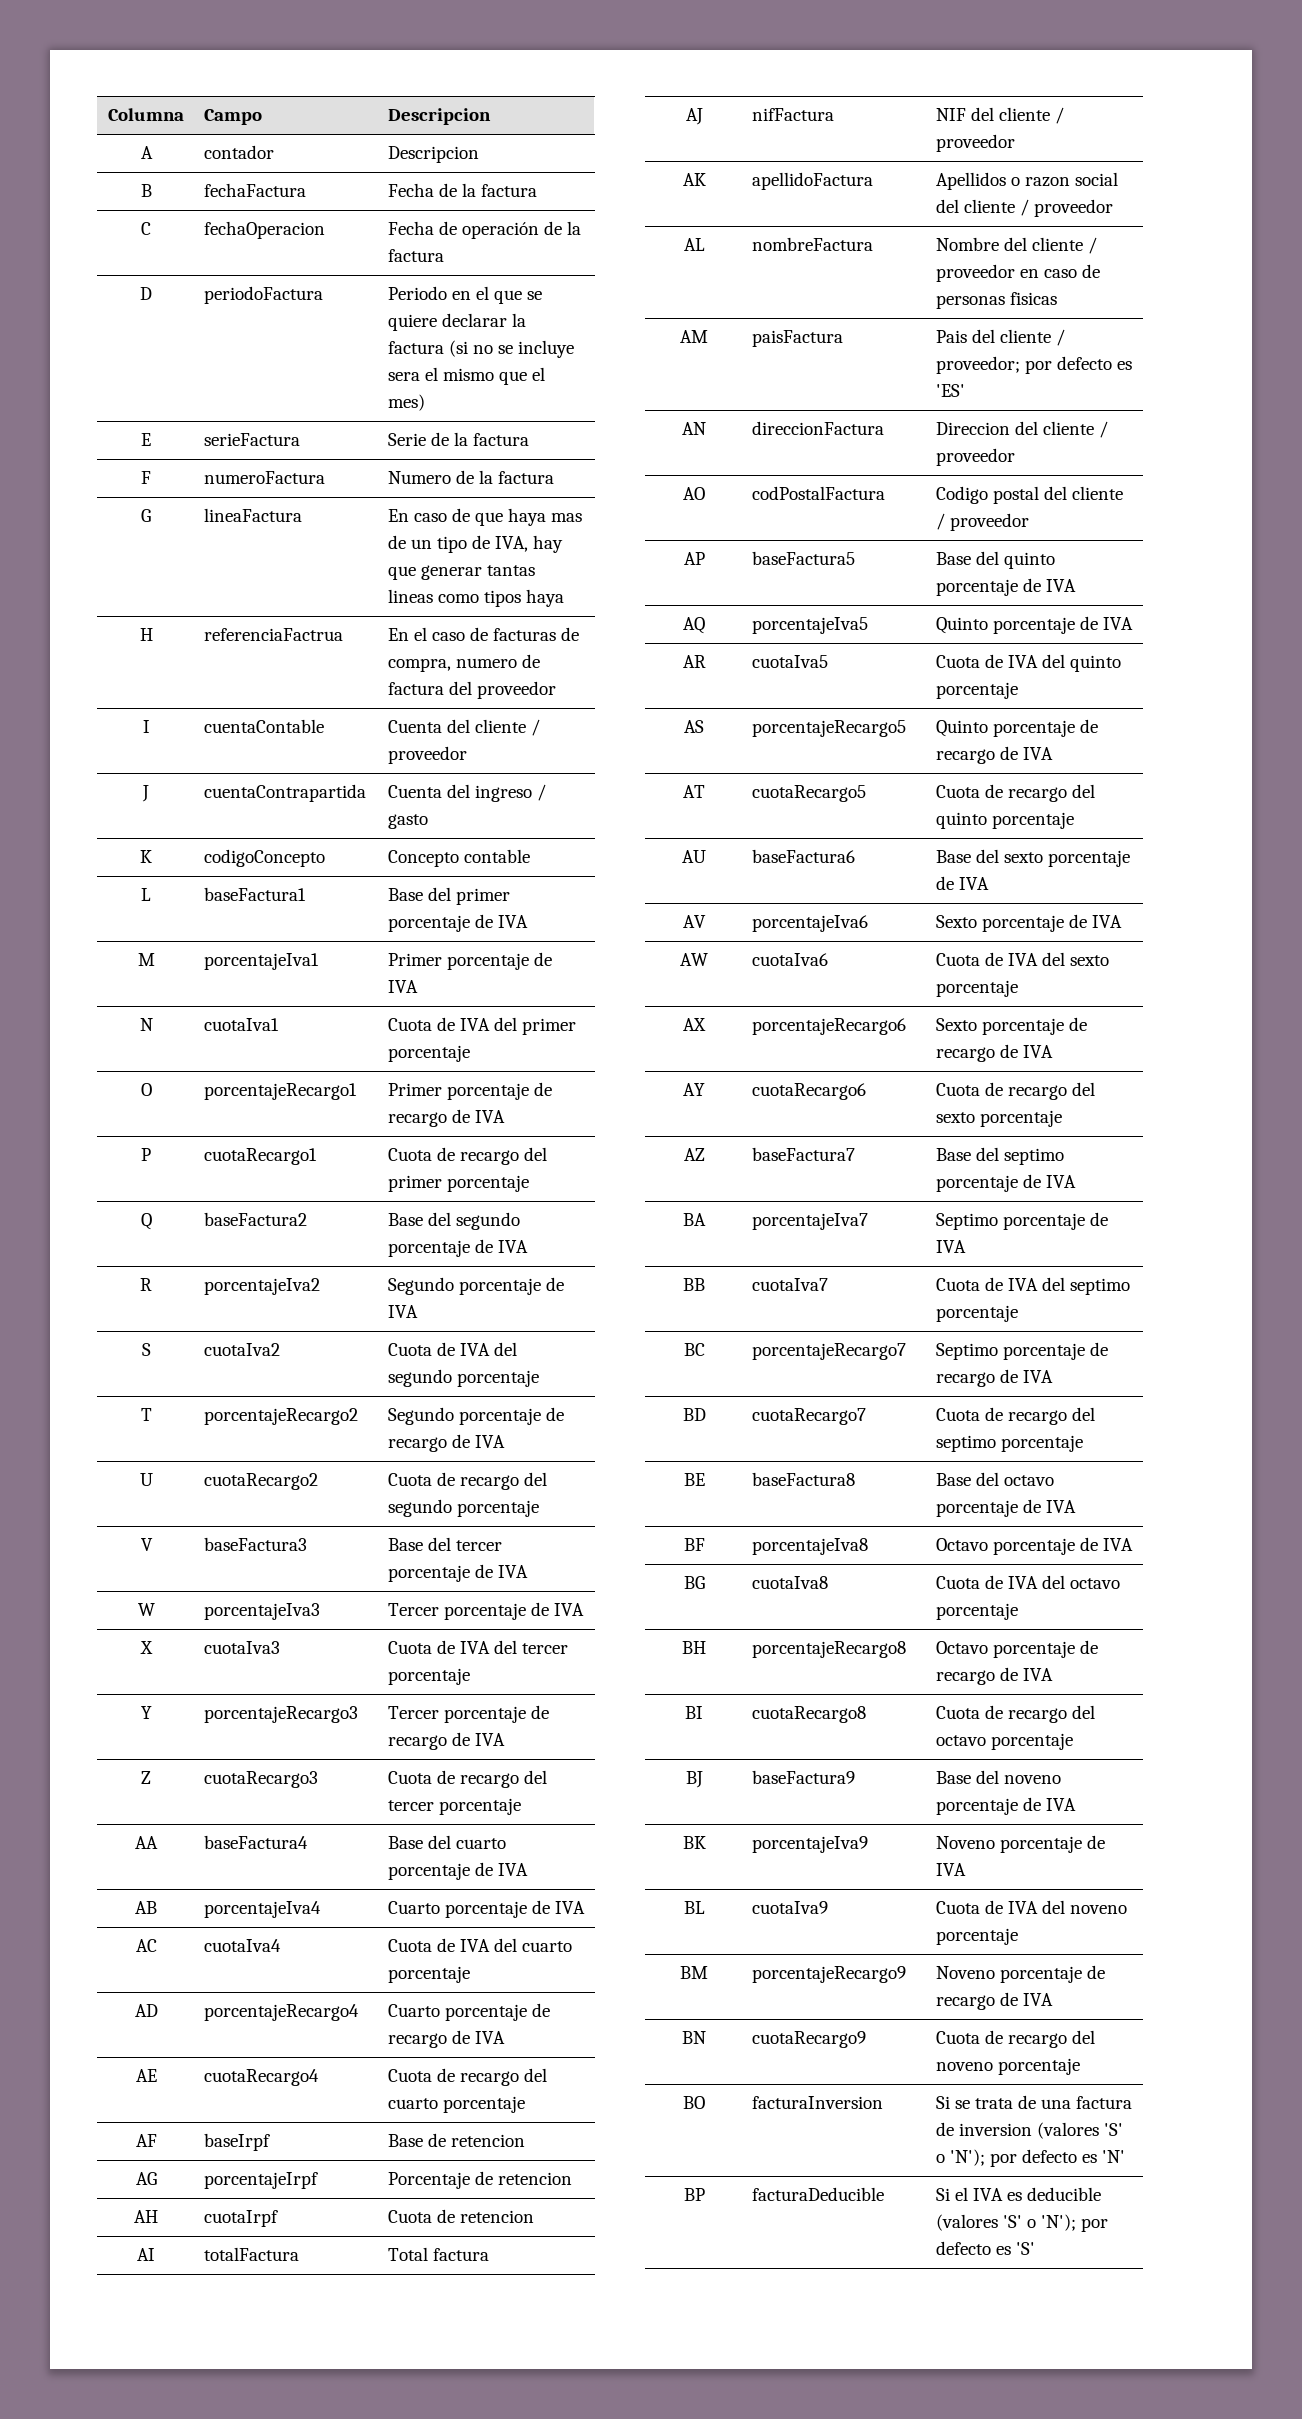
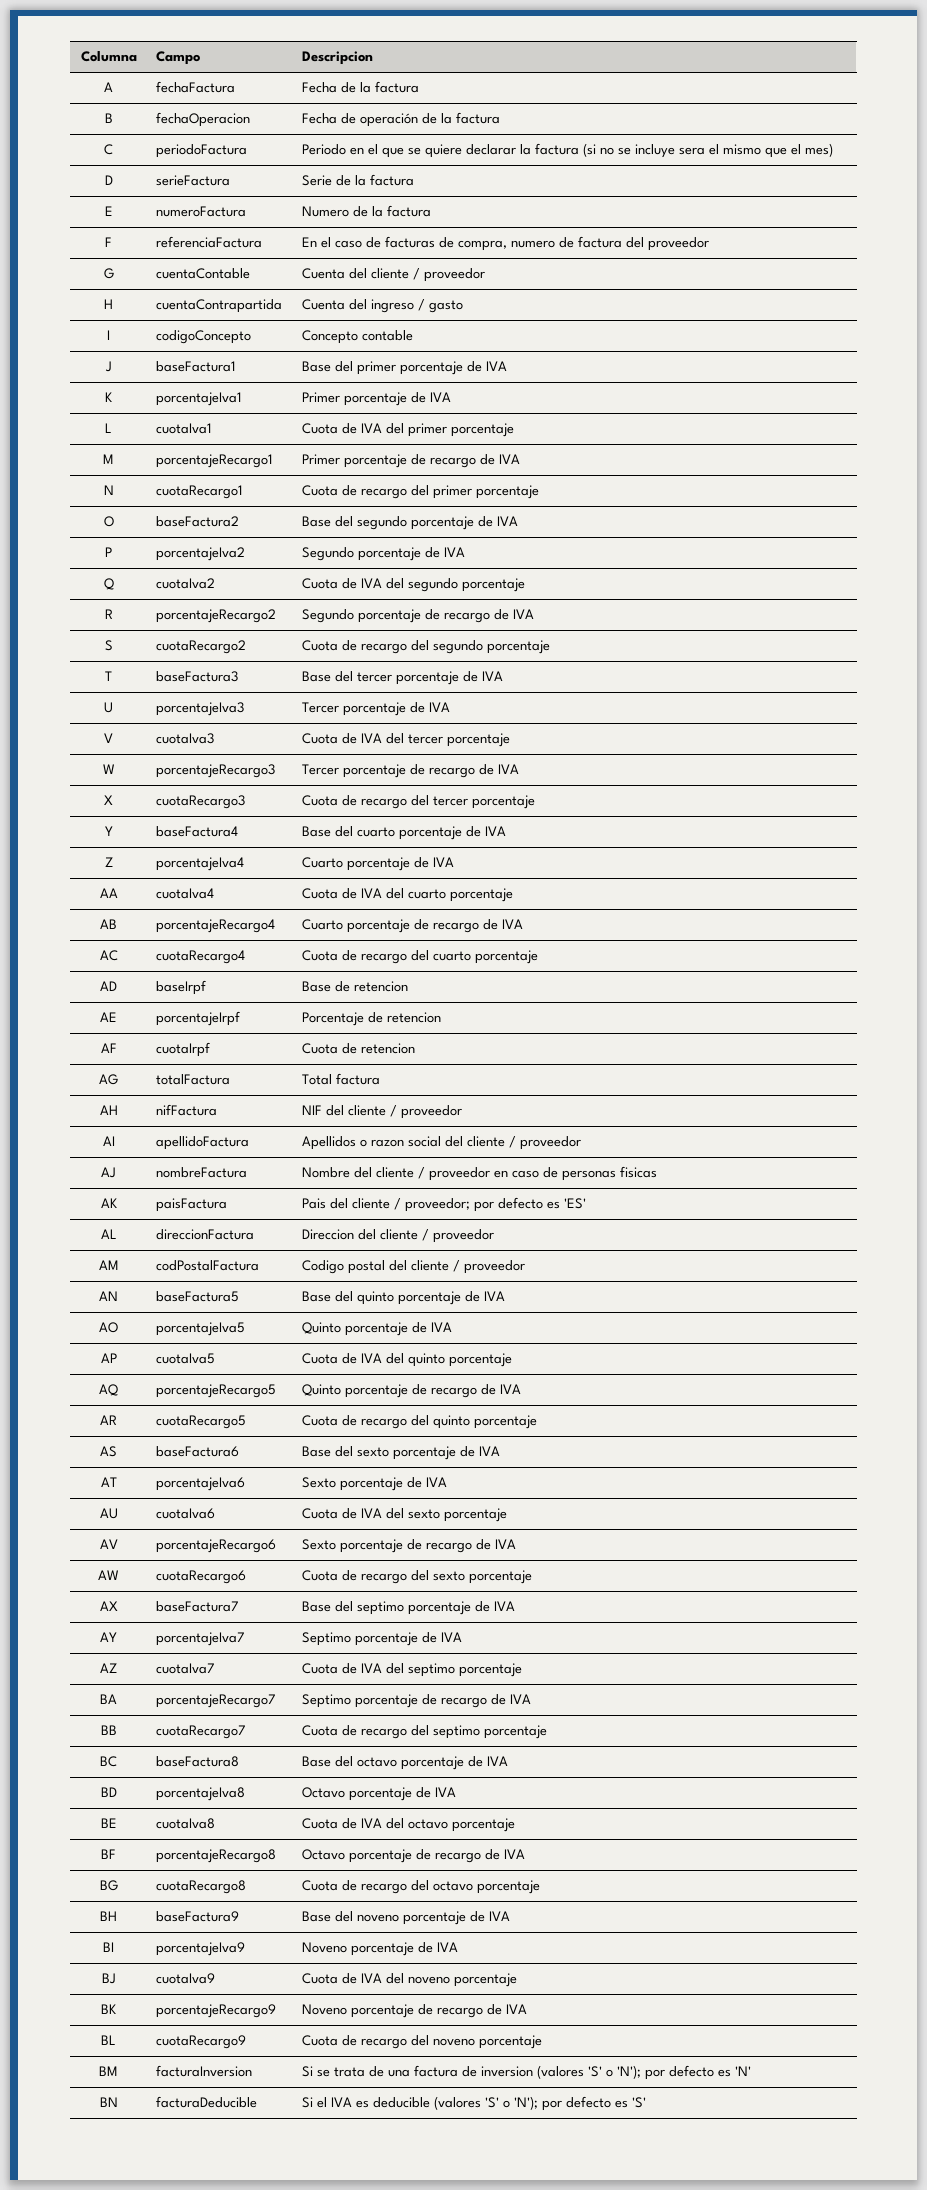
- A | contador | Descripcion
- B | fechaFactura | Fecha de la factura
+ A | fechaFactura | Fecha de la factura
- C | fechaOperacion | Fecha de operación de la factura
+ B | fechaOperacion | Fecha de operación de la factura
- D | periodoFactura | Periodo en el que se quiere declarar la factura (si no se incluye sera el mismo que el mes)
+ C | periodoFactura | Periodo en el que se quiere declarar la factura (si no se incluye sera el mismo que el mes)
- E | serieFactura | Serie de la factura
+ D | serieFactura | Serie de la factura
- F | numeroFactura | Numero de la factura
+ E | numeroFactura | Numero de la factura
- G | lineaFactura | En caso de que haya mas de un tipo de IVA, hay que generar tantas lineas como tipos haya
- H | referenciaFactrua | En el caso de facturas de compra, numero de factura del proveedor
+ F | referenciaFactura | En el caso de facturas de compra, numero de factura del proveedor
- I | cuentaContable | Cuenta del cliente / proveedor
+ G | cuentaContable | Cuenta del cliente / proveedor
- J | cuentaContrapartida | Cuenta del ingreso / gasto
+ H | cuentaContrapartida | Cuenta del ingreso / gasto
- K | codigoConcepto | Concepto contable
+ I | codigoConcepto | Concepto contable
- L | baseFactura1 | Base del primer porcentaje de IVA
+ J | baseFactura1 | Base del primer porcentaje de IVA
- M | porcentajeIva1 | Primer porcentaje de IVA
+ K | porcentajeIva1 | Primer porcentaje de IVA
- N | cuotaIva1 | Cuota de IVA del primer porcentaje
+ L | cuotaIva1 | Cuota de IVA del primer porcentaje
- O | porcentajeRecargo1 | Primer porcentaje de recargo de IVA
+ M | porcentajeRecargo1 | Primer porcentaje de recargo de IVA
- P | cuotaRecargo1 | Cuota de recargo del primer porcentaje
+ N | cuotaRecargo1 | Cuota de recargo del primer porcentaje
- Q | baseFactura2 | Base del segundo porcentaje de IVA
+ O | baseFactura2 | Base del segundo porcentaje de IVA
- R | porcentajeIva2 | Segundo porcentaje de IVA
+ P | porcentajeIva2 | Segundo porcentaje de IVA
- S | cuotaIva2 | Cuota de IVA del segundo porcentaje
+ Q | cuotaIva2 | Cuota de IVA del segundo porcentaje
- T | porcentajeRecargo2 | Segundo porcentaje de recargo de IVA
+ R | porcentajeRecargo2 | Segundo porcentaje de recargo de IVA
- U | cuotaRecargo2 | Cuota de recargo del segundo porcentaje
+ S | cuotaRecargo2 | Cuota de recargo del segundo porcentaje
- V | baseFactura3 | Base del tercer porcentaje de IVA
+ T | baseFactura3 | Base del tercer porcentaje de IVA
- W | porcentajeIva3 | Tercer porcentaje de IVA
+ U | porcentajeIva3 | Tercer porcentaje de IVA
- X | cuotaIva3 | Cuota de IVA del tercer porcentaje
+ V | cuotaIva3 | Cuota de IVA del tercer porcentaje
- Y | porcentajeRecargo3 | Tercer porcentaje de recargo de IVA
+ W | porcentajeRecargo3 | Tercer porcentaje de recargo de IVA
- Z | cuotaRecargo3 | Cuota de recargo del tercer porcentaje
+ X | cuotaRecargo3 | Cuota de recargo del tercer porcentaje
- AA | baseFactura4 | Base del cuarto porcentaje de IVA
+ Y | baseFactura4 | Base del cuarto porcentaje de IVA
- AB | porcentajeIva4 | Cuarto porcentaje de IVA
+ Z | porcentajeIva4 | Cuarto porcentaje de IVA
- AC | cuotaIva4 | Cuota de IVA del cuarto porcentaje
+ AA | cuotaIva4 | Cuota de IVA del cuarto porcentaje
- AD | porcentajeRecargo4 | Cuarto porcentaje de recargo de IVA
+ AB | porcentajeRecargo4 | Cuarto porcentaje de recargo de IVA
- AE | cuotaRecargo4 | Cuota de recargo del cuarto porcentaje
+ AC | cuotaRecargo4 | Cuota de recargo del cuarto porcentaje
- AF | baseIrpf | Base de retencion
+ AD | baseIrpf | Base de retencion
- AG | porcentajeIrpf | Porcentaje de retencion
+ AE | porcentajeIrpf | Porcentaje de retencion
- AH | cuotaIrpf | Cuota de retencion
+ AF | cuotaIrpf | Cuota de retencion
- AI | totalFactura | Total factura
+ AG | totalFactura | Total factura
- AJ | nifFactura | NIF del cliente / proveedor
+ AH | nifFactura | NIF del cliente / proveedor
- AK | apellidoFactura | Apellidos o razon social del cliente / proveedor
+ AI | apellidoFactura | Apellidos o razon social del cliente / proveedor
- AL | nombreFactura | Nombre del cliente / proveedor en caso de personas fisicas
+ AJ | nombreFactura | Nombre del cliente / proveedor en caso de personas fisicas
- AM | paisFactura | Pais del cliente / proveedor; por defecto es 'ES'
+ AK | paisFactura | Pais del cliente / proveedor; por defecto es 'ES'
- AN | direccionFactura | Direccion del cliente / proveedor
+ AL | direccionFactura | Direccion del cliente / proveedor
- AO | codPostalFactura | Codigo postal del cliente / proveedor
+ AM | codPostalFactura | Codigo postal del cliente / proveedor
- AP | baseFactura5 | Base del quinto porcentaje de IVA
+ AN | baseFactura5 | Base del quinto porcentaje de IVA
- AQ | porcentajeIva5 | Quinto porcentaje de IVA
+ AO | porcentajeIva5 | Quinto porcentaje de IVA
- AR | cuotaIva5 | Cuota de IVA del quinto porcentaje
+ AP | cuotaIva5 | Cuota de IVA del quinto porcentaje
- AS | porcentajeRecargo5 | Quinto porcentaje de recargo de IVA
+ AQ | porcentajeRecargo5 | Quinto porcentaje de recargo de IVA
- AT | cuotaRecargo5 | Cuota de recargo del quinto porcentaje
+ AR | cuotaRecargo5 | Cuota de recargo del quinto porcentaje
- AU | baseFactura6 | Base del sexto porcentaje de IVA
+ AS | baseFactura6 | Base del sexto porcentaje de IVA
- AV | porcentajeIva6 | Sexto porcentaje de IVA
+ AT | porcentajeIva6 | Sexto porcentaje de IVA
- AW | cuotaIva6 | Cuota de IVA del sexto porcentaje
+ AU | cuotaIva6 | Cuota de IVA del sexto porcentaje
- AX | porcentajeRecargo6 | Sexto porcentaje de recargo de IVA
+ AV | porcentajeRecargo6 | Sexto porcentaje de recargo de IVA
- AY | cuotaRecargo6 | Cuota de recargo del sexto porcentaje
+ AW | cuotaRecargo6 | Cuota de recargo del sexto porcentaje
- AZ | baseFactura7 | Base del septimo porcentaje de IVA
+ AX | baseFactura7 | Base del septimo porcentaje de IVA
- BA | porcentajeIva7 | Septimo porcentaje de IVA
+ AY | porcentajeIva7 | Septimo porcentaje de IVA
- BB | cuotaIva7 | Cuota de IVA del septimo porcentaje
+ AZ | cuotaIva7 | Cuota de IVA del septimo porcentaje
- BC | porcentajeRecargo7 | Septimo porcentaje de recargo de IVA
+ BA | porcentajeRecargo7 | Septimo porcentaje de recargo de IVA
- BD | cuotaRecargo7 | Cuota de recargo del septimo porcentaje
+ BB | cuotaRecargo7 | Cuota de recargo del septimo porcentaje
- BE | baseFactura8 | Base del octavo porcentaje de IVA
+ BC | baseFactura8 | Base del octavo porcentaje de IVA
- BF | porcentajeIva8 | Octavo porcentaje de IVA
+ BD | porcentajeIva8 | Octavo porcentaje de IVA
- BG | cuotaIva8 | Cuota de IVA del octavo porcentaje
+ BE | cuotaIva8 | Cuota de IVA del octavo porcentaje
- BH | porcentajeRecargo8 | Octavo porcentaje de recargo de IVA
+ BF | porcentajeRecargo8 | Octavo porcentaje de recargo de IVA
- BI | cuotaRecargo8 | Cuota de recargo del octavo porcentaje
+ BG | cuotaRecargo8 | Cuota de recargo del octavo porcentaje
- BJ | baseFactura9 | Base del noveno porcentaje de IVA
+ BH | baseFactura9 | Base del noveno porcentaje de IVA
- BK | porcentajeIva9 | Noveno porcentaje de IVA
+ BI | porcentajeIva9 | Noveno porcentaje de IVA
- BL | cuotaIva9 | Cuota de IVA del noveno porcentaje
+ BJ | cuotaIva9 | Cuota de IVA del noveno porcentaje
- BM | porcentajeRecargo9 | Noveno porcentaje de recargo de IVA
+ BK | porcentajeRecargo9 | Noveno porcentaje de recargo de IVA
- BN | cuotaRecargo9 | Cuota de recargo del noveno porcentaje
+ BL | cuotaRecargo9 | Cuota de recargo del noveno porcentaje
- BO | facturaInversion | Si se trata de una factura de inversion (valores 'S' o 'N'); por defecto es 'N'
+ BM | facturaInversion | Si se trata de una factura de inversion (valores 'S' o 'N'); por defecto es 'N'
- BP | facturaDeducible | Si el IVA es deducible (valores 'S' o 'N'); por defecto es 'S'
+ BN | facturaDeducible | Si el IVA es deducible (valores 'S' o 'N'); por defecto es 'S'

